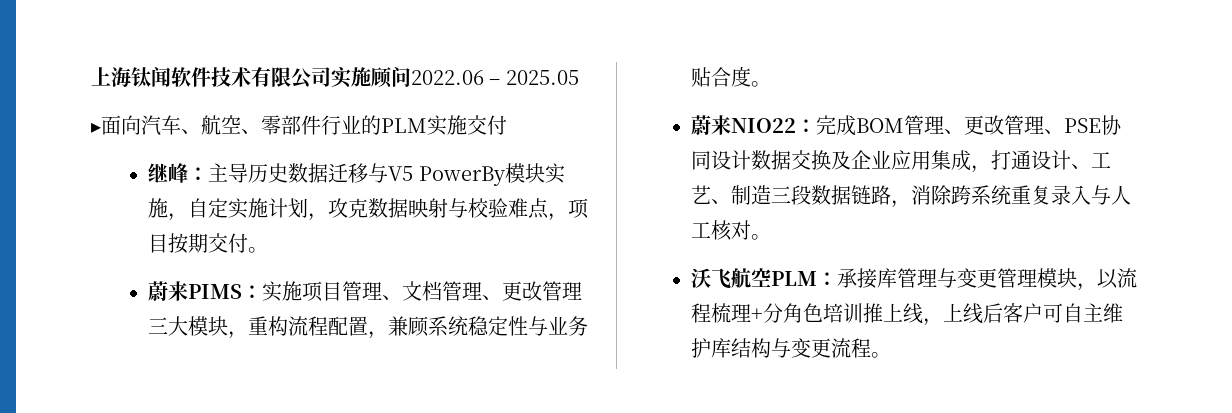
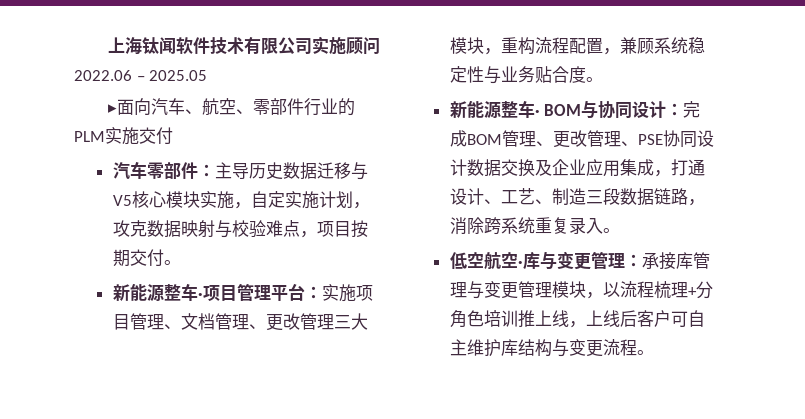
- 继峰：主导历史数据迁移与V5 PowerBy模块实施，自定实施计划，攻克数据映射与校验难点，项目按期交付。
+ 汽车零部件：主导历史数据迁移与V5核心模块实施，自定实施计划，攻克数据映射与校验难点，项目按期交付。
- 蔚来PIMS：实施项目管理、文档管理、更改管理三大模块，重构流程配置，兼顾系统稳定性与业务贴合度。
+ 新能源整车·项目管理平台：实施项目管理、文档管理、更改管理三大模块，重构流程配置，兼顾系统稳定性与业务贴合度。
- 蔚来NIO22：完成BOM管理、更改管理、PSE协同设计数据交换及企业应用集成，打通设计、工艺、制造三段数据链路，消除跨系统重复录入与人工核对。
- 沃飞航空PLM：承接库管理与变更管理模块，以流程梳理+分角色培训推上线，上线后客户可自主维护库结构与变更流程。
+ 新能源整车· BOM与协同设计：完成BOM管理、更改管理、PSE协同设计数据交换及企业应用集成，打通设计、工艺、制造三段数据链路，消除跨系统重复录入。
+ 低空航空·库与变更管理：承接库管理与变更管理模块，以流程梳理+分角色培训推上线，上线后客户可自主维护库结构与变更流程。

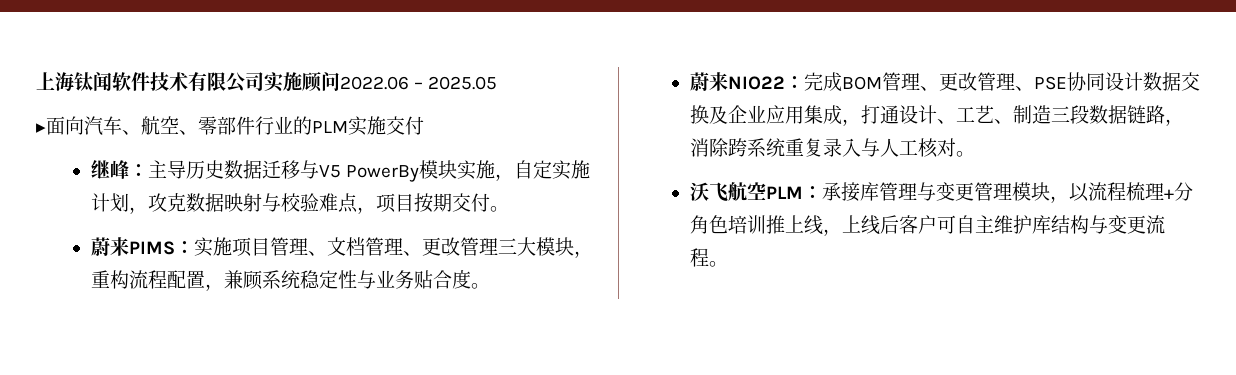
- 汽车零部件：主导历史数据迁移与V5核心模块实施，自定实施计划，攻克数据映射与校验难点，项目按期交付。
+ 继峰：主导历史数据迁移与V5 PowerBy模块实施，自定实施计划，攻克数据映射与校验难点，项目按期交付。
- 新能源整车·项目管理平台：实施项目管理、文档管理、更改管理三大模块，重构流程配置，兼顾系统稳定性与业务贴合度。
+ 蔚来PIMS：实施项目管理、文档管理、更改管理三大模块，重构流程配置，兼顾系统稳定性与业务贴合度。
- 新能源整车· BOM与协同设计：完成BOM管理、更改管理、PSE协同设计数据交换及企业应用集成，打通设计、工艺、制造三段数据链路，消除跨系统重复录入。
- 低空航空·库与变更管理：承接库管理与变更管理模块，以流程梳理+分角色培训推上线，上线后客户可自主维护库结构与变更流程。
+ 蔚来NIO22：完成BOM管理、更改管理、PSE协同设计数据交换及企业应用集成，打通设计、工艺、制造三段数据链路，消除跨系统重复录入与人工核对。
+ 沃飞航空PLM：承接库管理与变更管理模块，以流程梳理+分角色培训推上线，上线后客户可自主维护库结构与变更流程。

